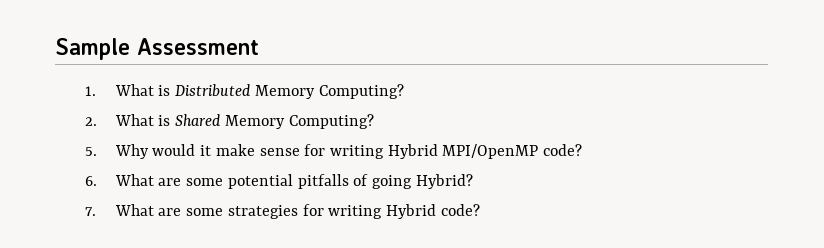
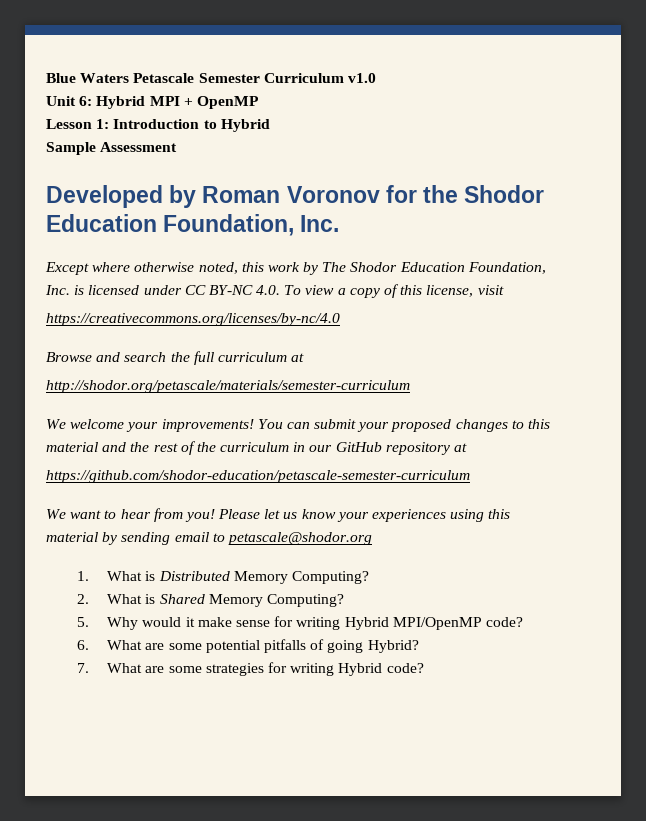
+ Blue Waters Petascale Semester Curriculum v1.0
+ Unit 6: Hybrid MPI + OpenMP
+ Lesson 1: Introduction to Hybrid
  Sample Assessment
+ Developed by Roman Voronov for the Shodor Education Foundation, Inc.
+ Except where otherwise noted, this work by The Shodor Education Foundation, Inc. is licensed under CC BY-NC 4.0. To view a copy of this license, visit
+ https://creativecommons.org/licenses/by-nc/4.0
+ Browse and search the full curriculum at
+ http://shodor.org/petascale/materials/semester-curriculum
+ We welcome your improvements! You can submit your proposed changes to this material and the rest of the curriculum in our GitHub repository at
+ https://github.com/shodor-education/petascale-semester-curriculum
+ We want to hear from you! Please let us know your experiences using this material by sending email to petascale@shodor.org

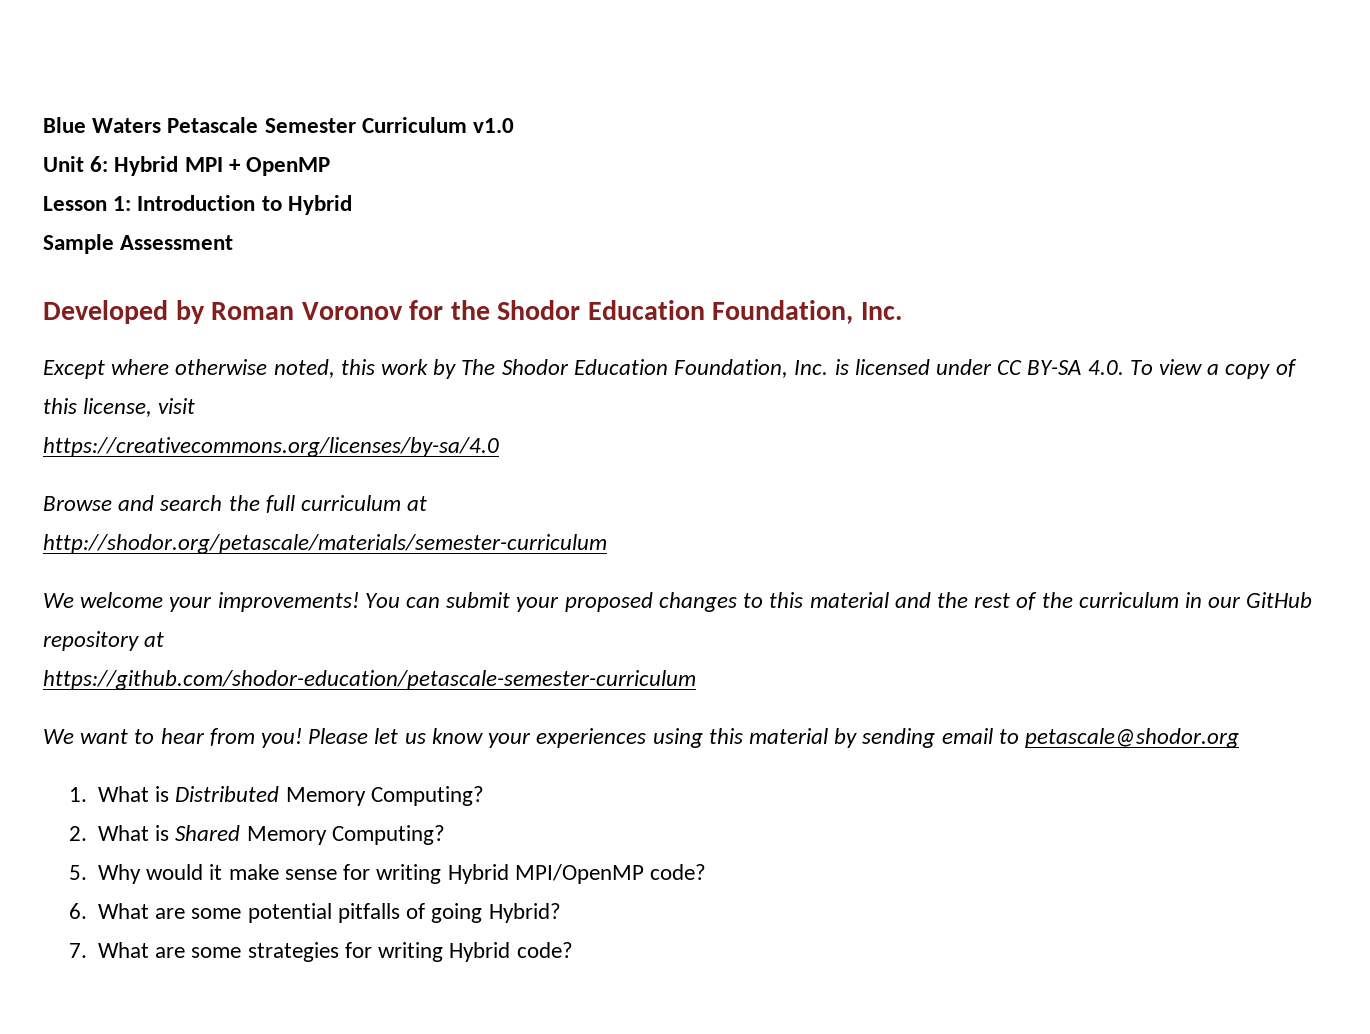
- Except where otherwise noted, this work by The Shodor Education Foundation, Inc. is licensed under CC BY-NC 4.0. To view a copy of this license, visit
+ Except where otherwise noted, this work by The Shodor Education Foundation, Inc. is licensed under CC BY-SA 4.0. To view a copy of this license, visit
- https://creativecommons.org/licenses/by-nc/4.0
+ https://creativecommons.org/licenses/by-sa/4.0

